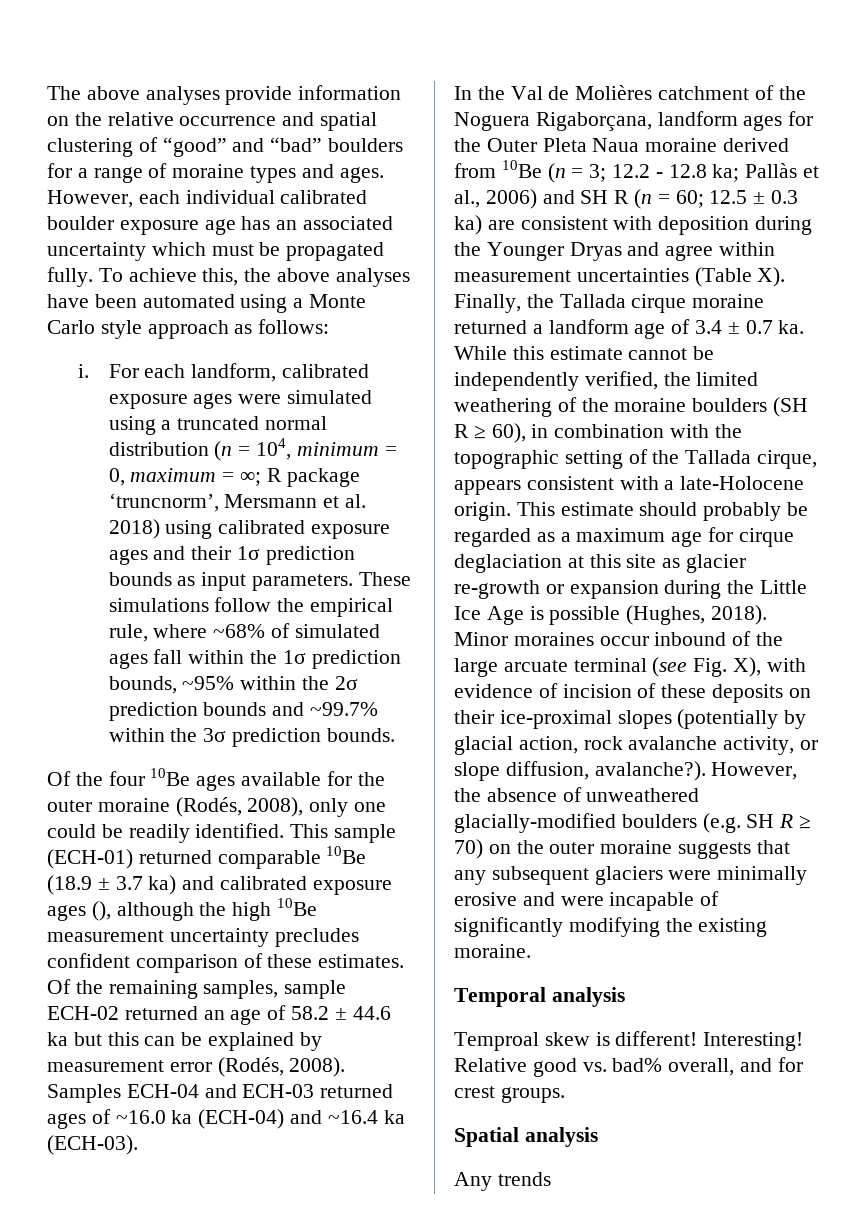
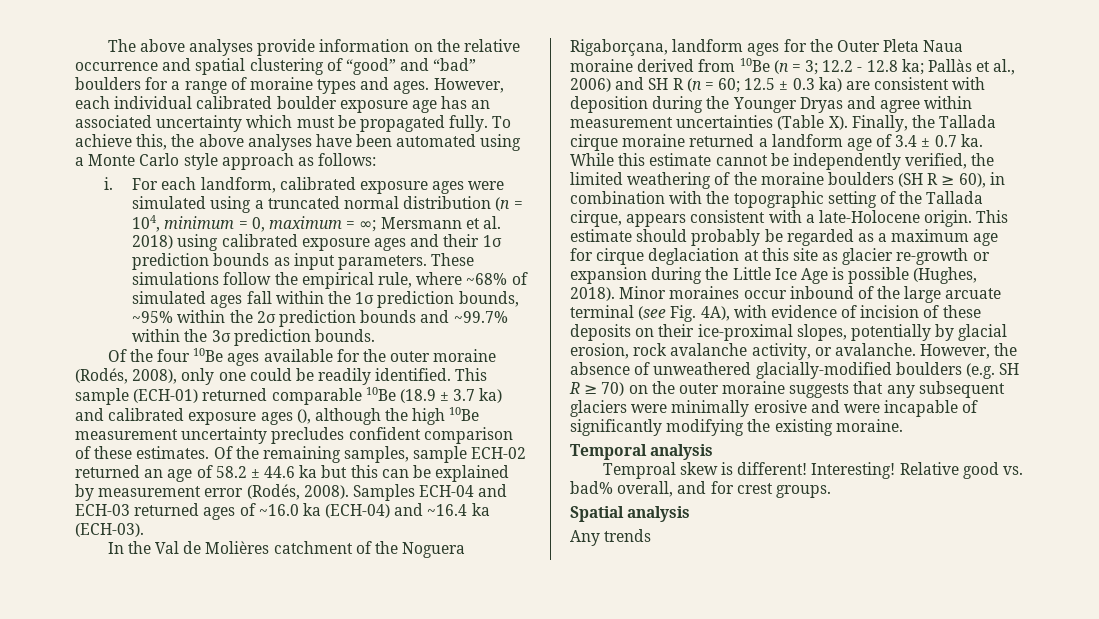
- For each landform, calibrated exposure ages were simulated using a truncated normal distribution (n = 104, minimum = 0, maximum = ∞; R package ‘truncnorm’, Mersmann et al. 2018) using calibrated exposure ages and their 1σ prediction bounds as input parameters.
+ For each landform, calibrated exposure ages were simulated using a truncated normal distribution (n = 104, minimum = 0, maximum = ∞; Mersmann et al. 2018) using calibrated exposure ages and their 1σ prediction bounds as input parameters.
- Minor moraines occur inbound of the large arcuate terminal (see Fig. X), with evidence of incision of these deposits on their ice-proximal slopes (potentially by glacial action, rock avalanche activity, or slope diffusion, avalanche?).
+ Minor moraines occur inbound of the large arcuate terminal (see Fig. 4A), with evidence of incision of these deposits on their ice-proximal slopes, potentially by glacial erosion, rock avalanche activity, or avalanche.

